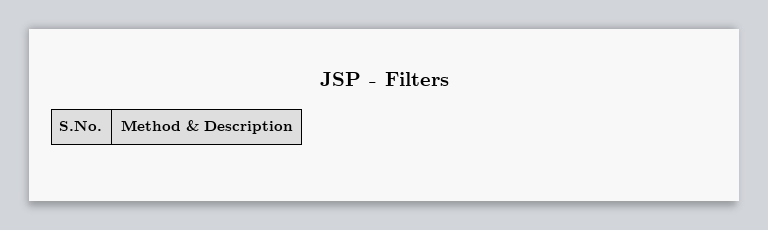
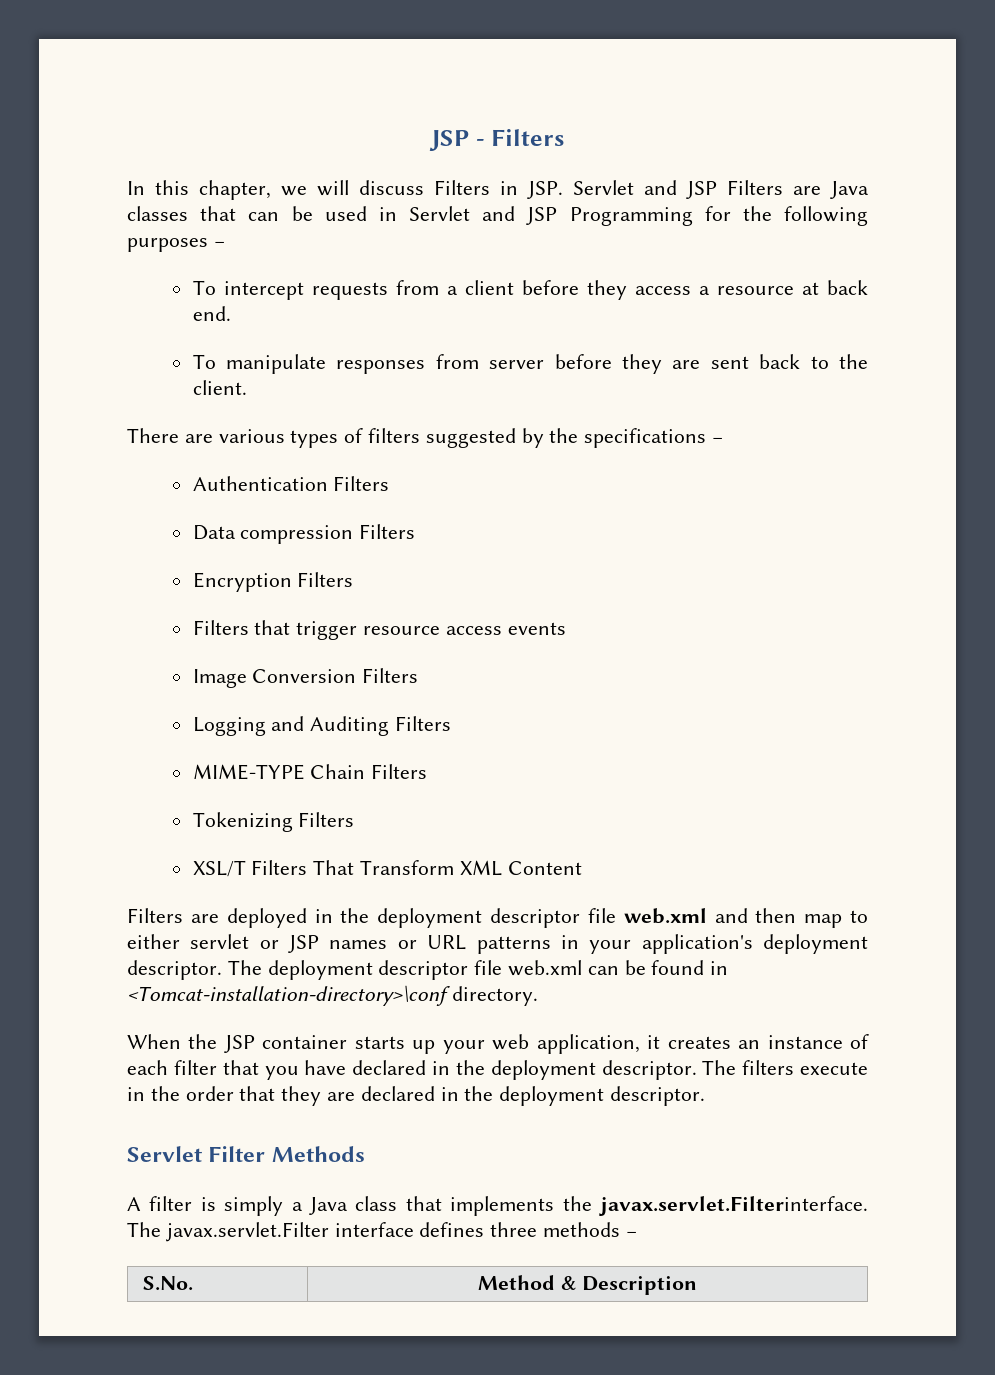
+ In this chapter, we will discuss Filters in JSP. Servlet and JSP Filters are Java classes that can be used in Servlet and JSP Programming for the following purposes −
+ To intercept requests from a client before they access a resource at back end.
+ To manipulate responses from server before they are sent back to the client.
+ There are various types of filters suggested by the specifications −
+ Authentication Filters
+ Data compression Filters
+ Encryption Filters
+ Filters that trigger resource access events
+ Image Conversion Filters
+ Logging and Auditing Filters
+ MIME-TYPE Chain Filters
+ Tokenizing Filters
+ XSL/T Filters That Transform XML Content
+ Filters are deployed in the deployment descriptor file web.xml and then map to either servlet or JSP names or URL patterns in your application's deployment descriptor. The deployment descriptor file web.xml can be found in <Tomcat-installation-directory>\conf directory.
+ When the JSP container starts up your web application, it creates an instance of each filter that you have declared in the deployment descriptor. The filters execute in the order that they are declared in the deployment descriptor.
+ Servlet Filter Methods
+ A filter is simply a Java class that implements the javax.servlet.Filterinterface. The javax.servlet.Filter interface defines three methods −

